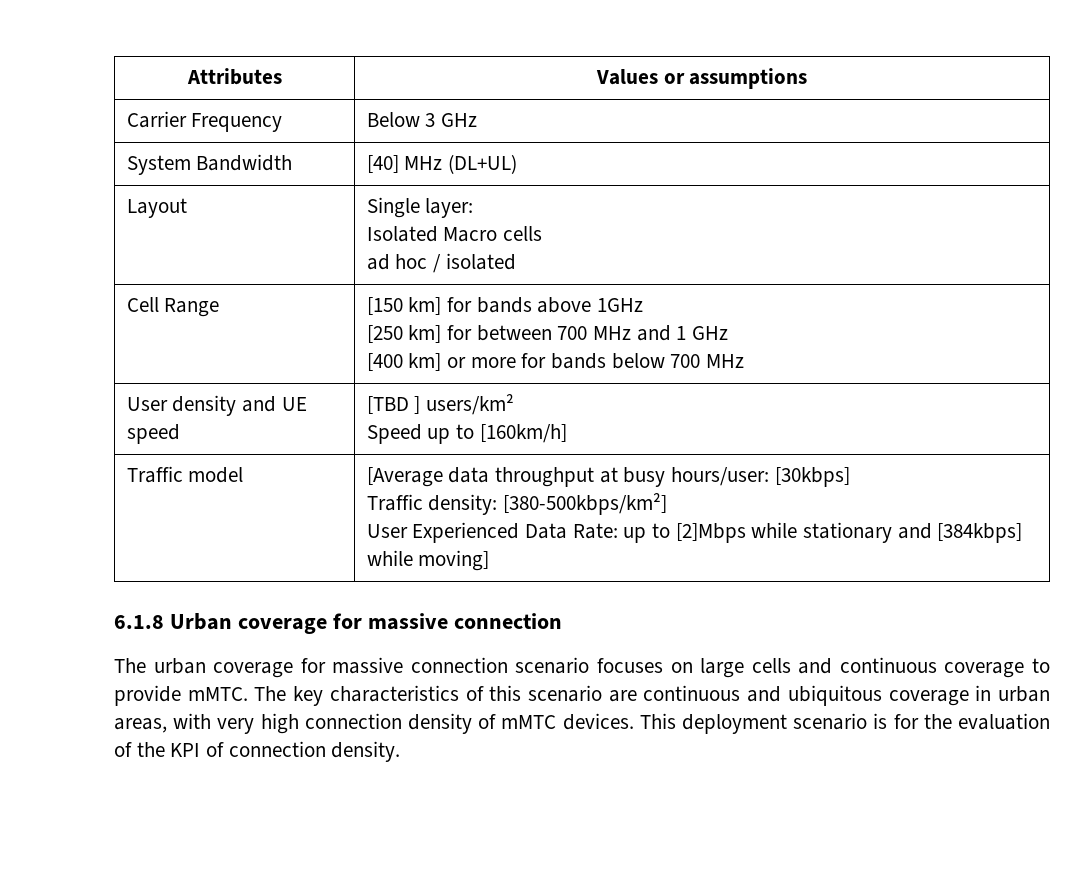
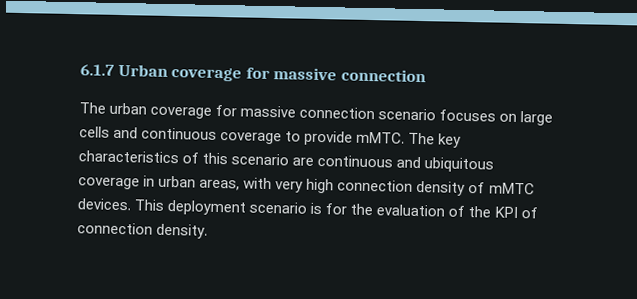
- Attributes | Values or assumptions
- Carrier Frequency | Below 3 GHz
- System Bandwidth | [40] MHz (DL+UL)
- Layout | Single layer:
- Isolated Macro cells
- ad hoc / isolated
- Cell Range | [150 km] for bands above 1GHz
- [250 km] for between 700 MHz and 1 GHz
- [400 km] or more for bands below 700 MHz
- User density and UE speed | [TBD ] users/km²
- Speed up to [160km/h]
- Traffic model | [Average data throughput at busy hours/user: [30kbps]
- Traffic density: [380-500kbps/km²]
- User Experienced Data Rate: up to [2]Mbps while stationary and [384kbps] while moving]
- 6.1.8 Urban coverage for massive connection
+ 6.1.7 Urban coverage for massive connection

